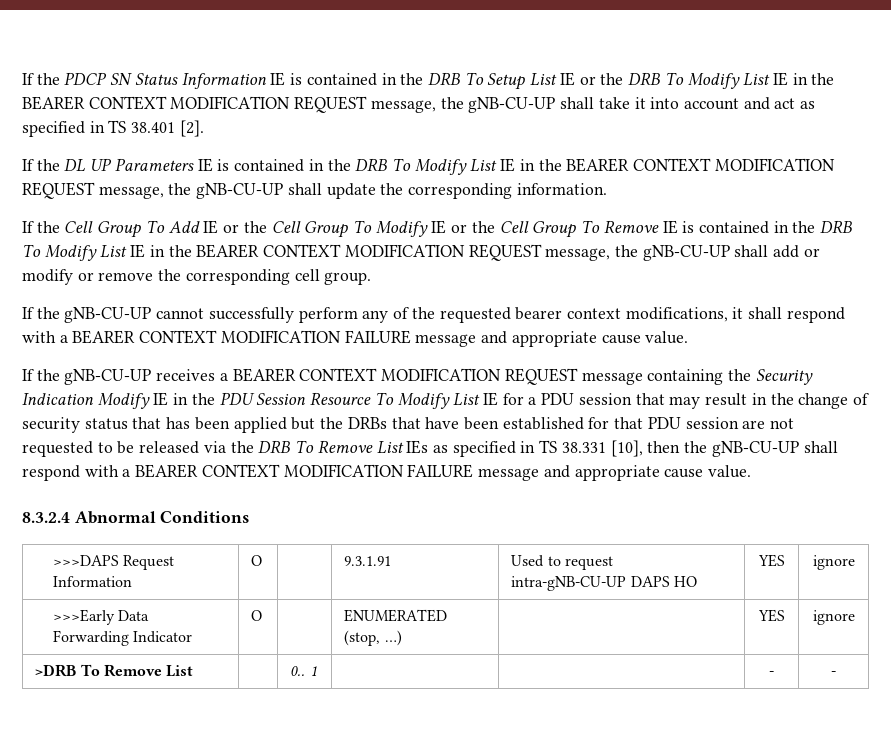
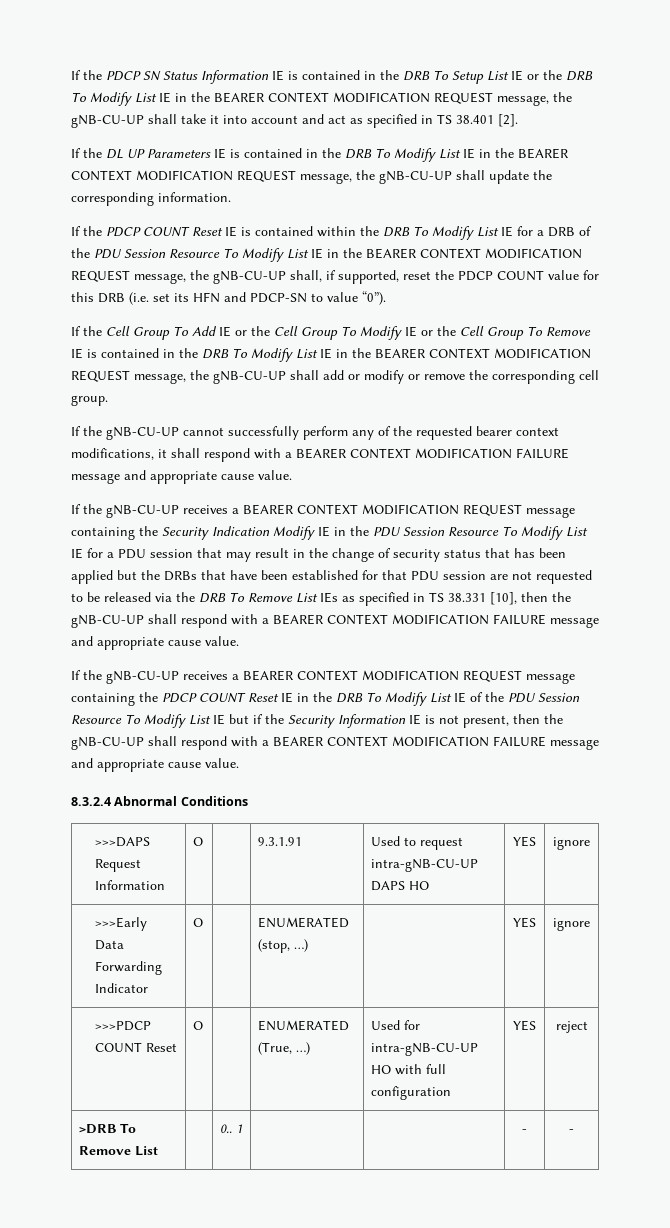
+ If the PDCP COUNT Reset IE is contained within the DRB To Modify List IE for a DRB of the PDU Session Resource To Modify List IE in the BEARER CONTEXT MODIFICATION REQUEST message, the gNB-CU-UP shall, if supported, reset the PDCP COUNT value for this DRB (i.e. set its HFN and PDCP-SN to value “0”).
+ If the gNB-CU-UP receives a BEARER CONTEXT MODIFICATION REQUEST message containing the PDCP COUNT Reset IE in the DRB To Modify List IE of the PDU Session Resource To Modify List IE but if the Security Information IE is not present, then the gNB-CU-UP shall respond with a BEARER CONTEXT MODIFICATION FAILURE message and appropriate cause value.
+ >>>PDCP COUNT Reset | O | | ENUMERATED (True, …) | Used for intra-gNB-CU-UP HO with full configuration | YES | reject

